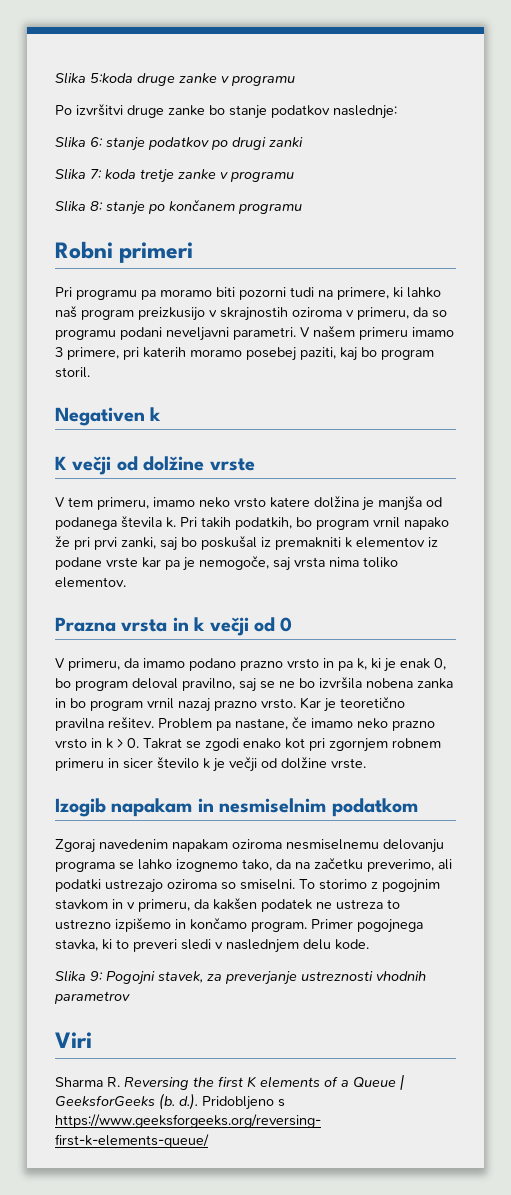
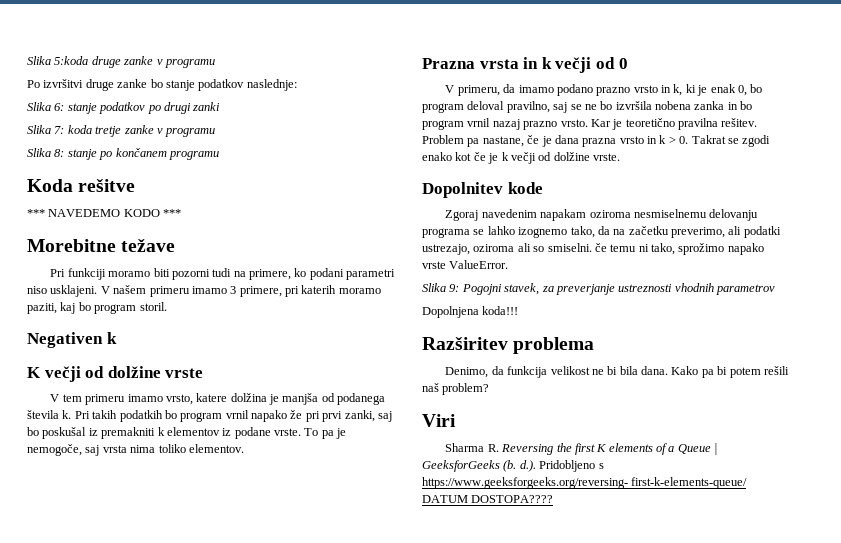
- Robni primeri
- Pri programu pa moramo biti pozorni tudi na primere, ki lahko naš program preizkusijo v skrajnostih oziroma v primeru, da so programu podani neveljavni parametri.
+ Koda rešitve
+ *** NAVEDEMO KODO ***
+ Morebitne težave
+ Pri funkciji moramo biti pozorni tudi na primere, ko podani parametri niso usklajeni.
- V našem primeru imamo 3 primere, pri katerih moramo posebej paziti, kaj bo program storil.
+ V našem primeru imamo 3 primere, pri katerih moramo paziti, kaj bo program storil.
- V tem primeru, imamo neko vrsto katere dolžina je manjša od podanega števila k.
+ V tem primeru imamo vrsto, katere dolžina je manjša od podanega števila k.
- Pri takih podatkih, bo program vrnil napako že pri prvi zanki, saj bo poskušal iz premakniti k elementov iz podane vrste kar pa je nemogoče, saj vrsta nima toliko elementov.
+ Pri takih podatkih bo program vrnil napako že pri prvi zanki, saj bo poskušal iz premakniti k elementov iz podane vrste. To pa je nemogoče, saj vrsta nima toliko elementov.
- V primeru, da imamo podano prazno vrsto in pa k, ki je enak 0, bo program deloval pravilno, saj se ne bo izvršila nobena zanka in bo program vrnil nazaj prazno vrsto.
+ V primeru, da imamo podano prazno vrsto in k, ki je enak 0, bo program deloval pravilno, saj se ne bo izvršila nobena zanka in bo program vrnil nazaj prazno vrsto.
- Problem pa nastane, če imamo neko prazno vrsto in k > 0. Takrat se zgodi enako kot pri zgornjem robnem primeru in sicer število k je večji od dolžine vrste.
+ Problem pa nastane, če je dana prazna vrsto in k > 0. Takrat se zgodi enako kot če je k večji od dolžine vrste.
- Izogib napakam in nesmiselnim podatkom
+ Dopolnitev kode
- Zgoraj navedenim napakam oziroma nesmiselnemu delovanju programa se lahko izognemo tako, da na začetku preverimo, ali podatki ustrezajo oziroma so smiselni. To storimo z pogojnim stavkom in v primeru, da kakšen podatek ne ustreza to ustrezno izpišemo in končamo program. Primer pogojnega stavka, ki to preveri sledi v naslednjem delu kode.
+ Zgoraj navedenim napakam oziroma nesmiselnemu delovanju programa se lahko izognemo tako, da na začetku preverimo, ali podatki ustrezajo, oziroma ali so smiselni. če temu ni tako, sprožimo napako vrste ValueError.
+ Dopolnjena koda!!!
+ Razširitev problema
+ Denimo, da funkcija velikost ne bi bila dana. Kako pa bi potem rešili naš problem?
- Sharma R. Reversing the first K elements of a Queue | GeeksforGeeks (b. d.). Pridobljeno s https://www.geeksforgeeks.org/reversing- first-k-elements-queue/
+ Sharma R. Reversing the first K elements of a Queue | GeeksforGeeks (b. d.). Pridobljeno s https://www.geeksforgeeks.org/reversing- first-k-elements-queue/ DATUM DOSTOPA????

